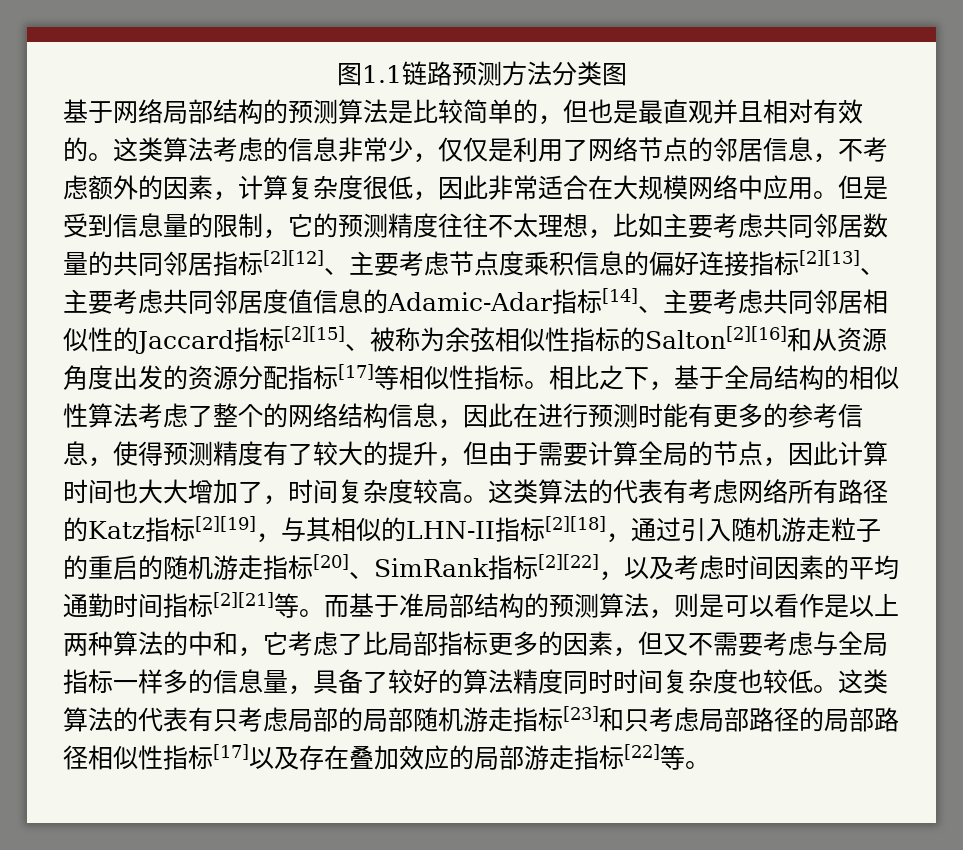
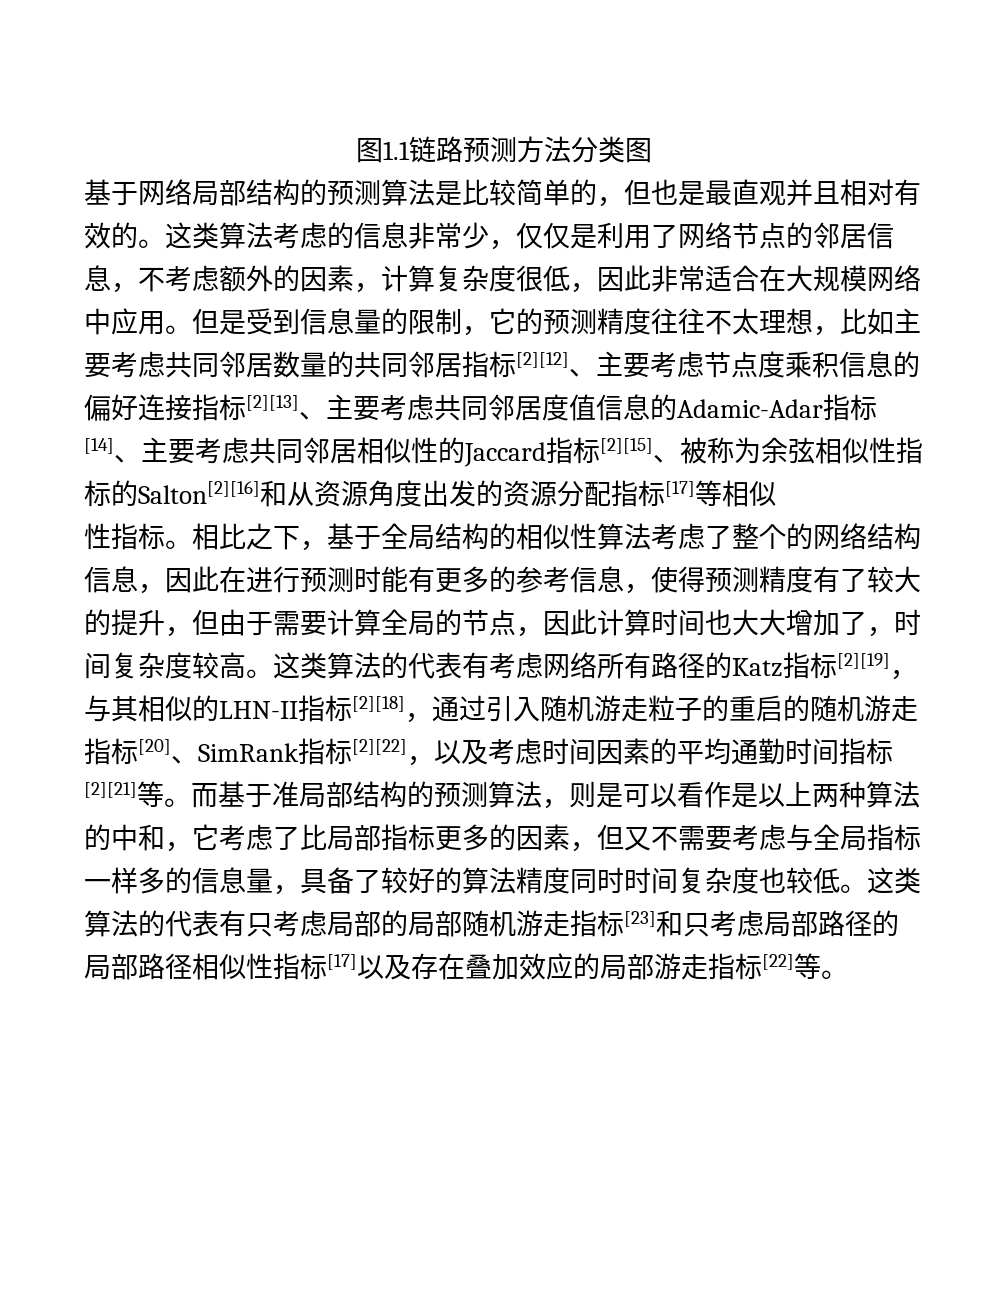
- 但是受到信息量的限制，它的预测精度往往不太理想，比如主要考虑共同邻居数量的共同邻居指标[2][12]、主要考虑节点度乘积信息的偏好连接指标[2][13]、主要考虑共同邻居度值信息的Adamic-Adar指标[14]、主要考虑共同邻居相似性的Jaccard指标[2][15]、被称为余弦相似性指标的Salton[2][16]和从资源角度出发的资源分配指标[17]等相似性指标。
+ 但是受到信息量的限制，它的预测精度往往不太理想，比如主要考虑共同邻居数量的共同邻居指标[2][12]、主要考虑节点度乘积信息的偏好连接指标[2][13]、主要考虑共同邻居度值信息的Adamic-Adar指标[14]、主要考虑共同邻居相似性的Jaccard指标[2][15]、被称为余弦相似性指标的Salton[2][16]和从资源角度出发的资源分配指标[17]等相似
+ 性指标。

